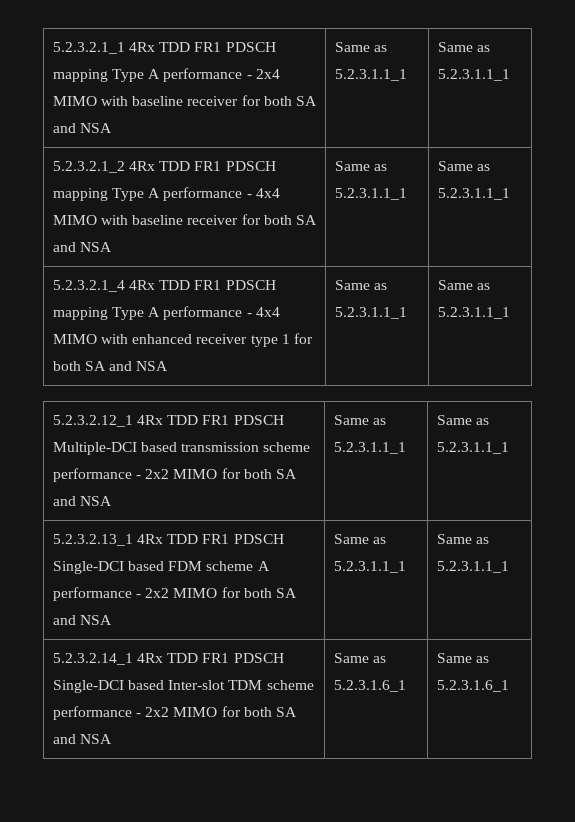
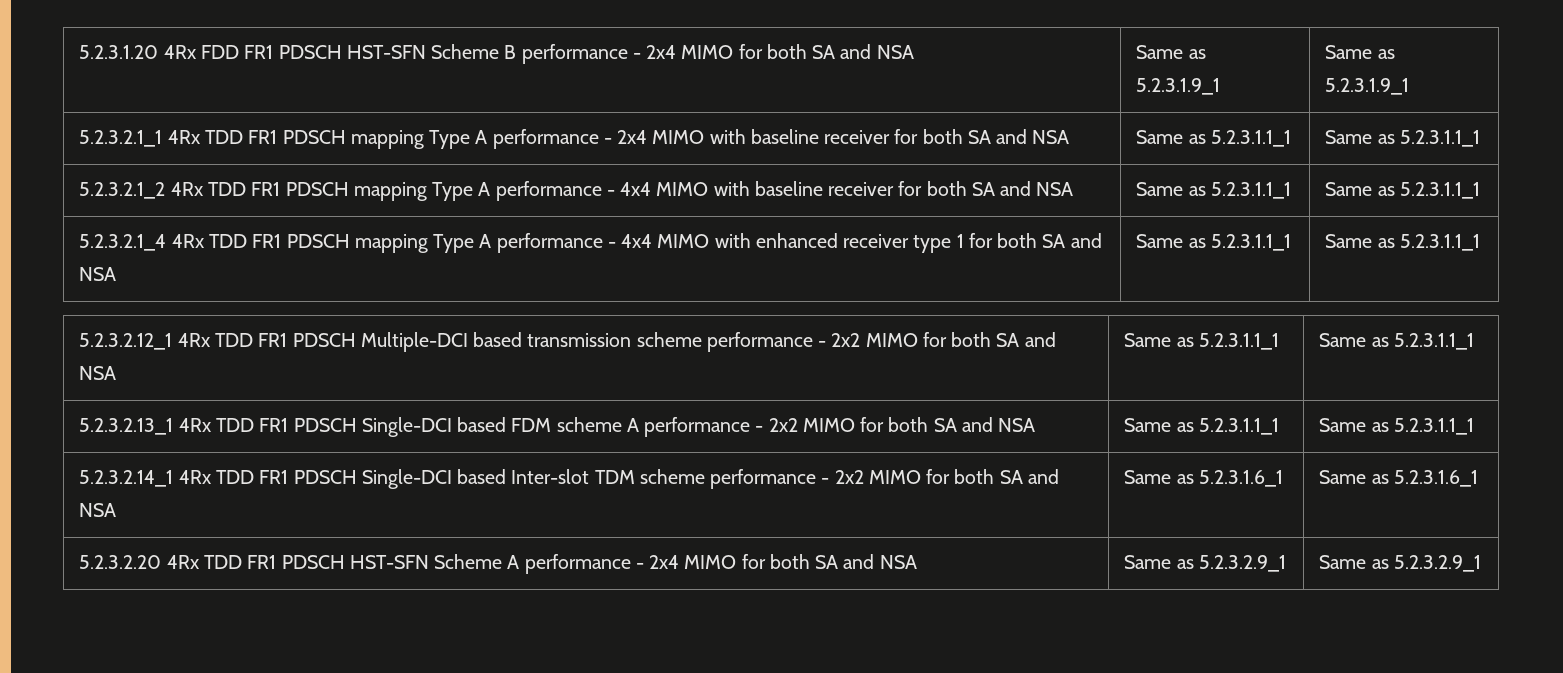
+ 5.2.3.1.20 4Rx FDD FR1 PDSCH HST-SFN Scheme B performance - 2x4 MIMO for both SA and NSA | Same as 5.2.3.1.9_1 | Same as 5.2.3.1.9_1
+ 5.2.3.2.20 4Rx TDD FR1 PDSCH HST-SFN Scheme A performance - 2x4 MIMO for both SA and NSA | Same as 5.2.3.2.9_1 | Same as 5.2.3.2.9_1

